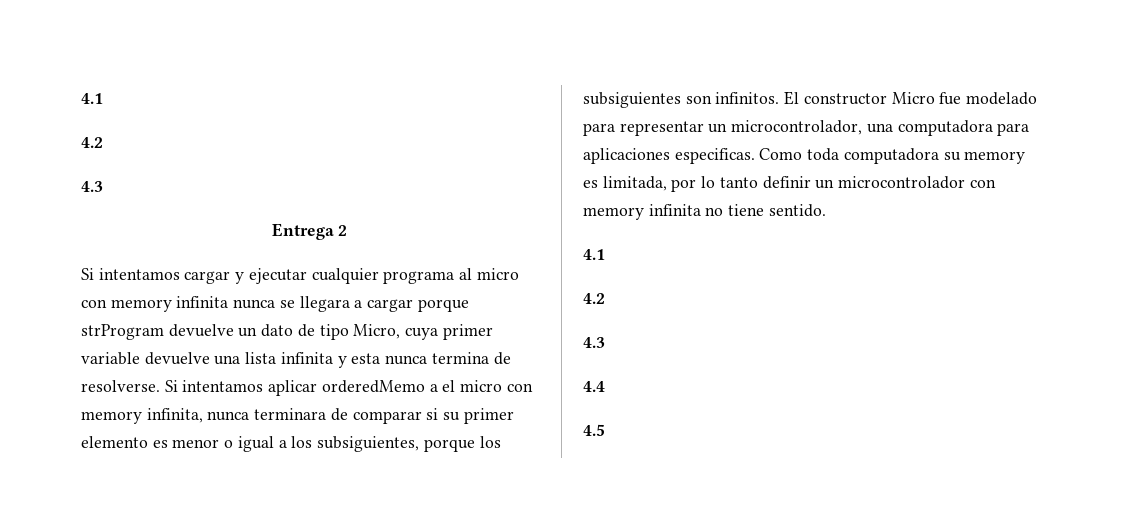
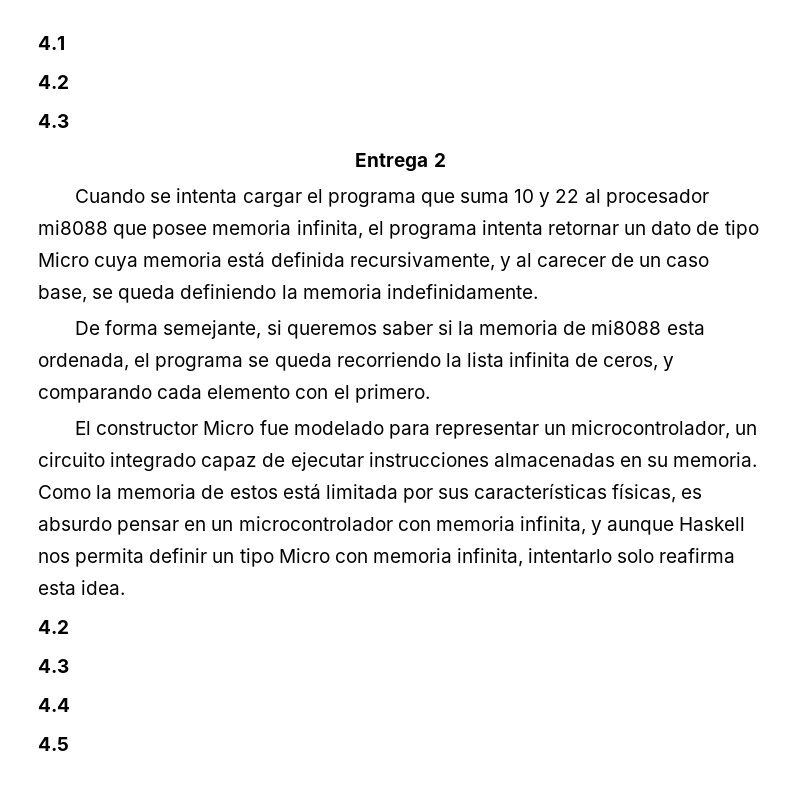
- Si intentamos cargar y ejecutar cualquier programa al micro con memory infinita nunca se llegara a cargar porque strProgram devuelve un dato de tipo Micro, cuya primer variable devuelve una lista infinita y esta nunca termina de resolverse. Si intentamos aplicar orderedMemo a el micro con memory infinita, nunca terminara de comparar si su primer elemento es menor o igual a los subsiguientes, porque los subsiguientes son infinitos. El constructor Micro fue modelado para representar un microcontrolador, una computadora para aplicaciones especificas. Como toda computadora su memory es limitada, por lo tanto definir un microcontrolador con memory infinita no tiene sentido.
- 4.1
+ Cuando se intenta cargar el programa que suma 10 y 22 al procesador mi8088 que posee memoria infinita, el programa intenta retornar un dato de tipo Micro cuya memoria está definida recursivamente, y al carecer de un caso base, se queda definiendo la memoria indefinidamente.
+ De forma semejante, si queremos saber si la memoria de mi8088 esta ordenada, el programa se queda recorriendo la lista infinita de ceros, y comparando cada elemento con el primero.
+ El constructor Micro fue modelado para representar un microcontrolador, un circuito integrado capaz de ejecutar instrucciones almacenadas en su memoria. Como la memoria de estos está limitada por sus características físicas, es absurdo pensar en un microcontrolador con memoria infinita, y aunque Haskell nos permita definir un tipo Micro con memoria infinita, intentarlo solo reafirma esta idea.

